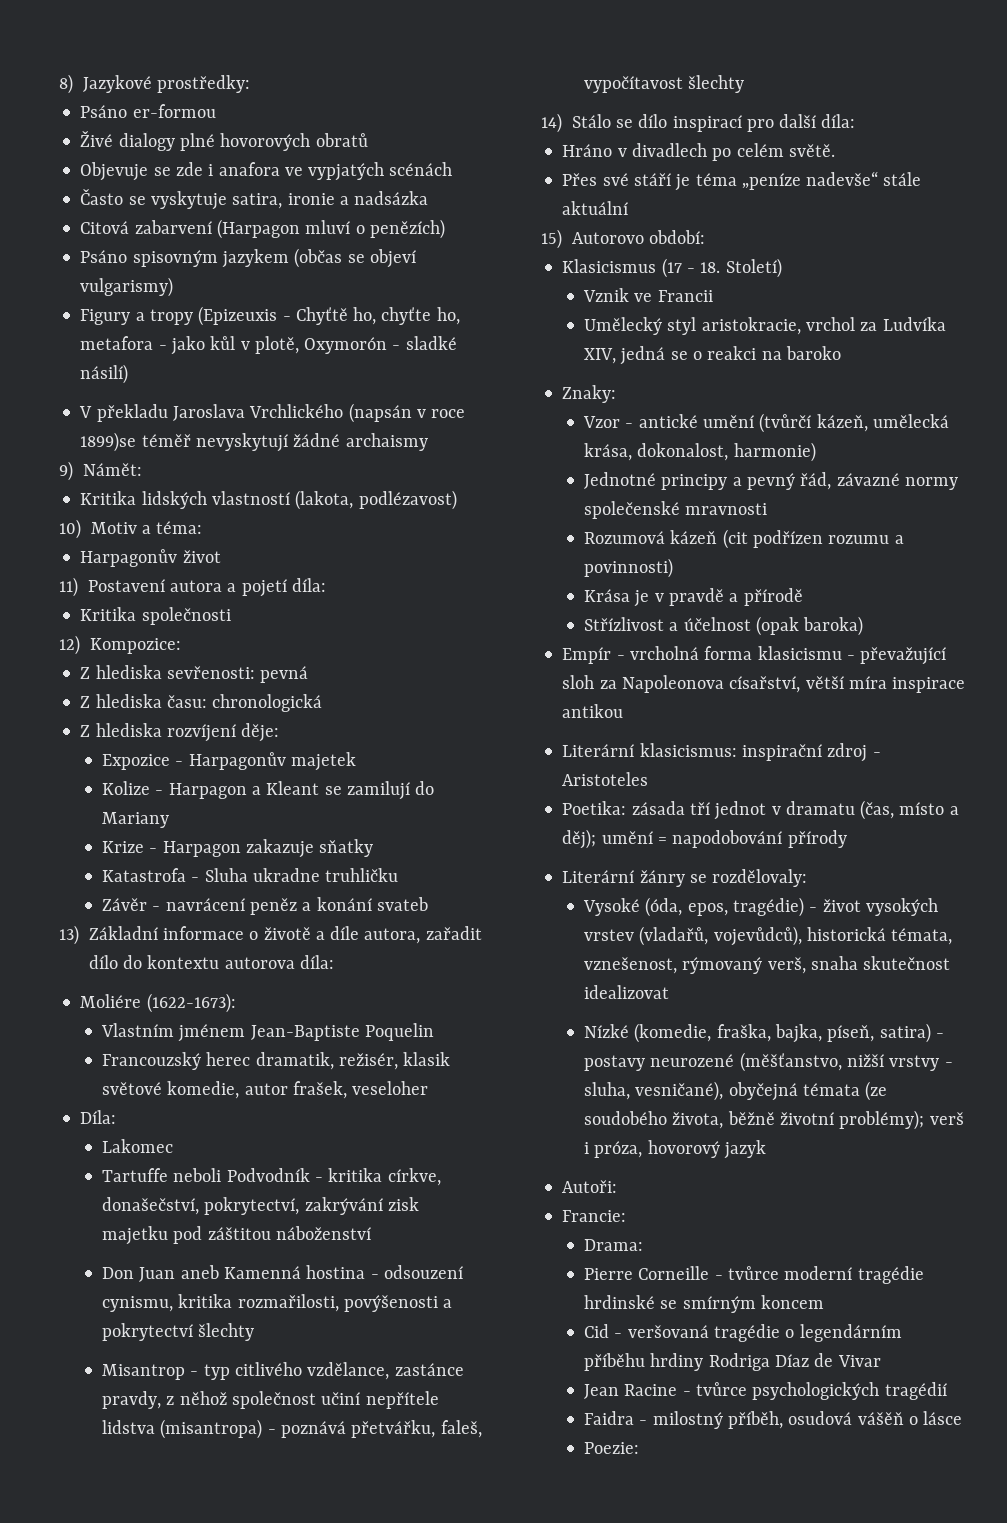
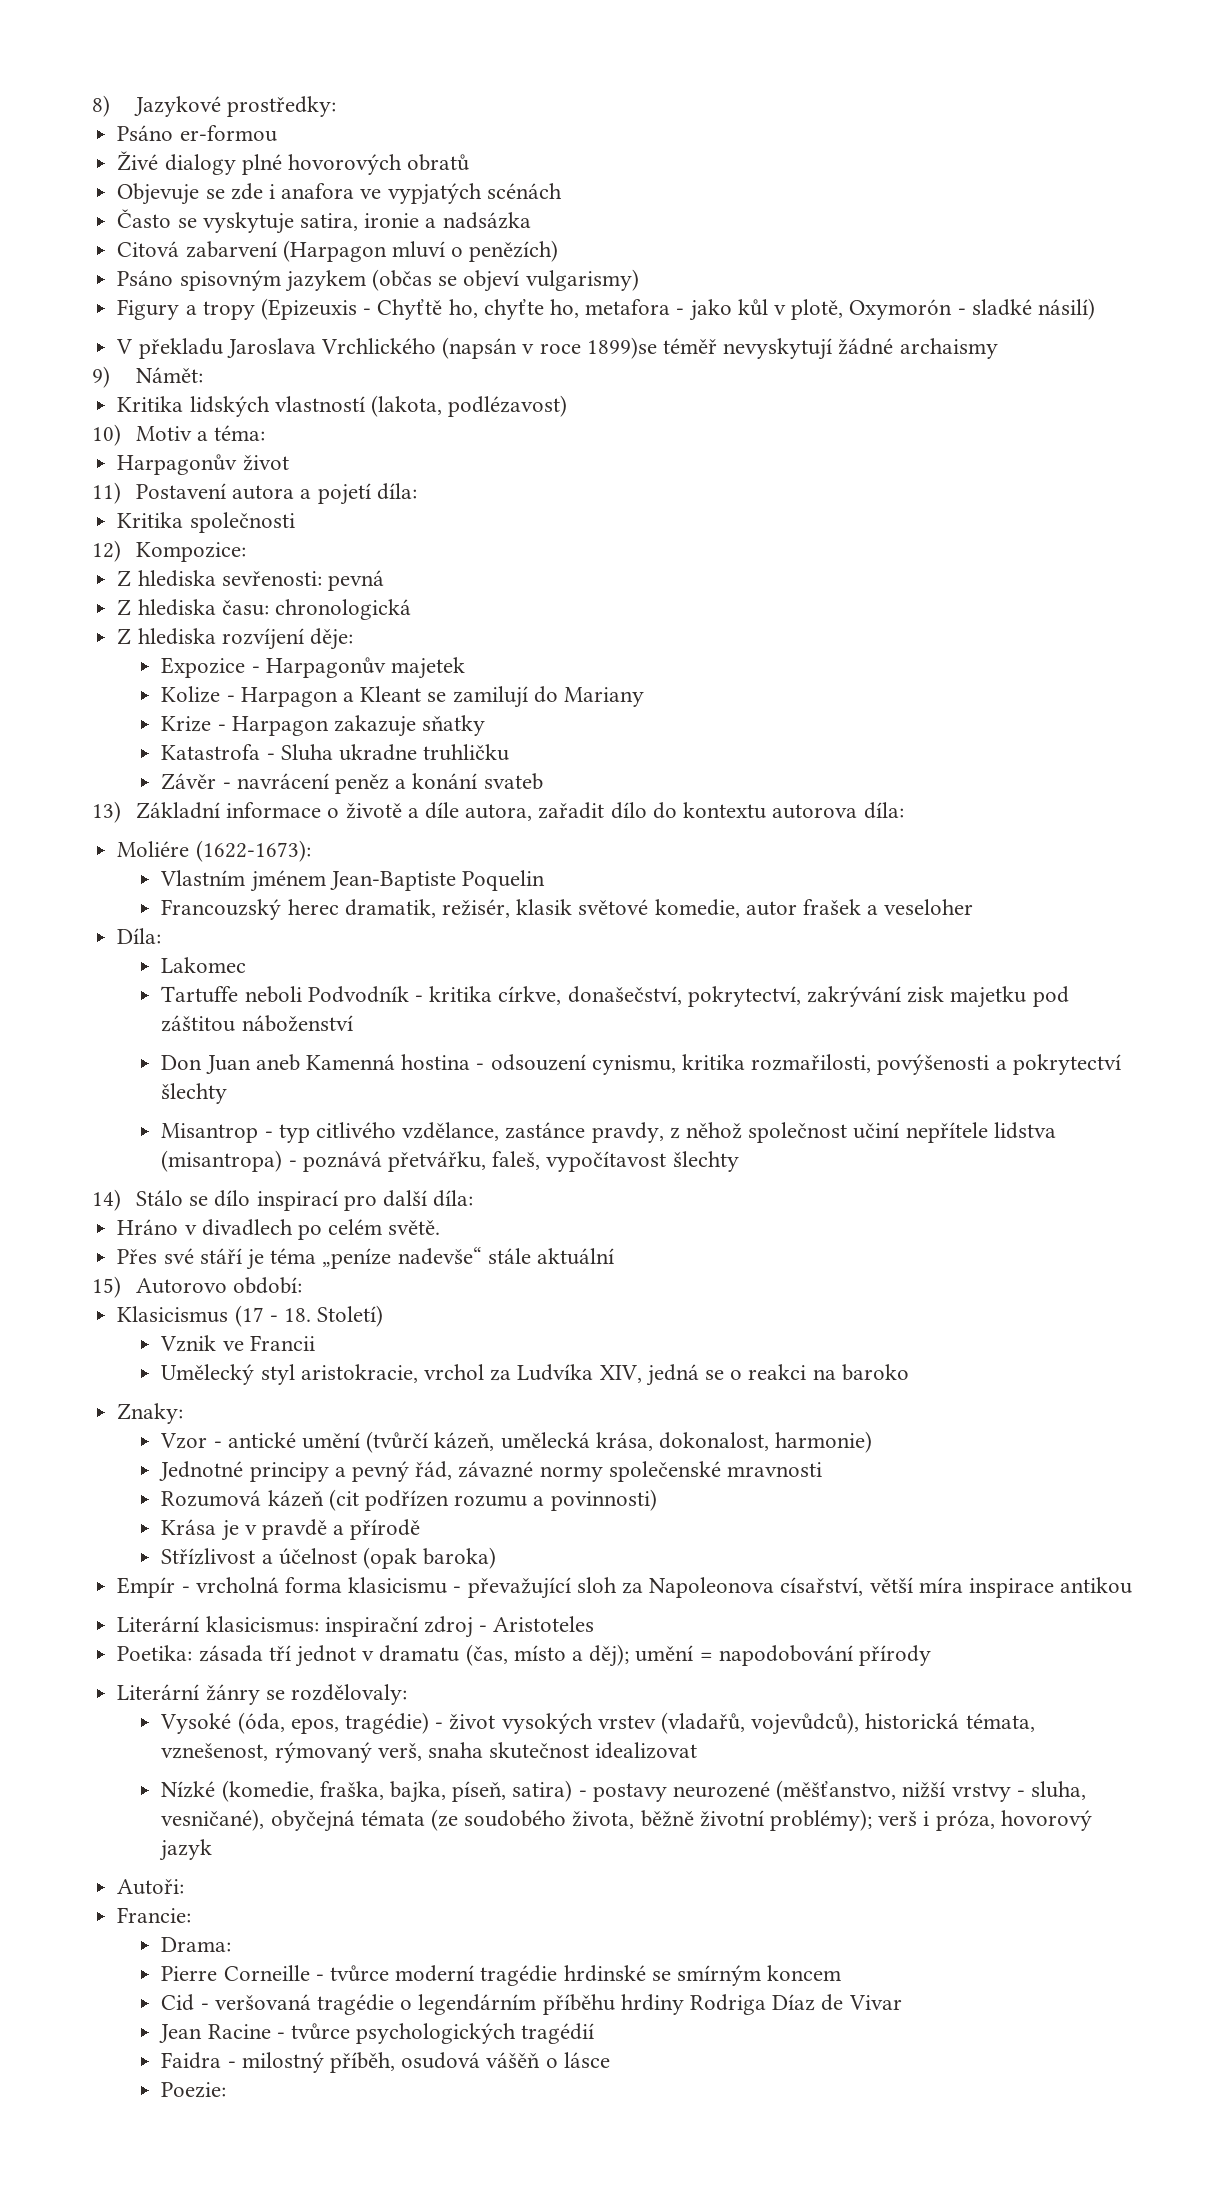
- Francouzský herec dramatik, režisér, klasik světové komedie, autor frašek, veseloher
+ Francouzský herec dramatik, režisér, klasik světové komedie, autor frašek a veseloher

